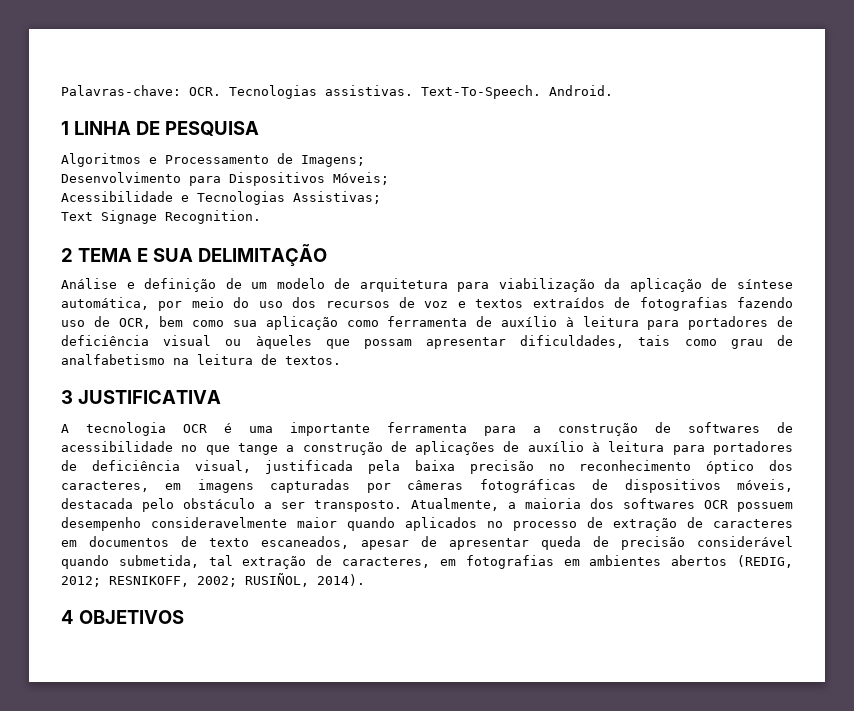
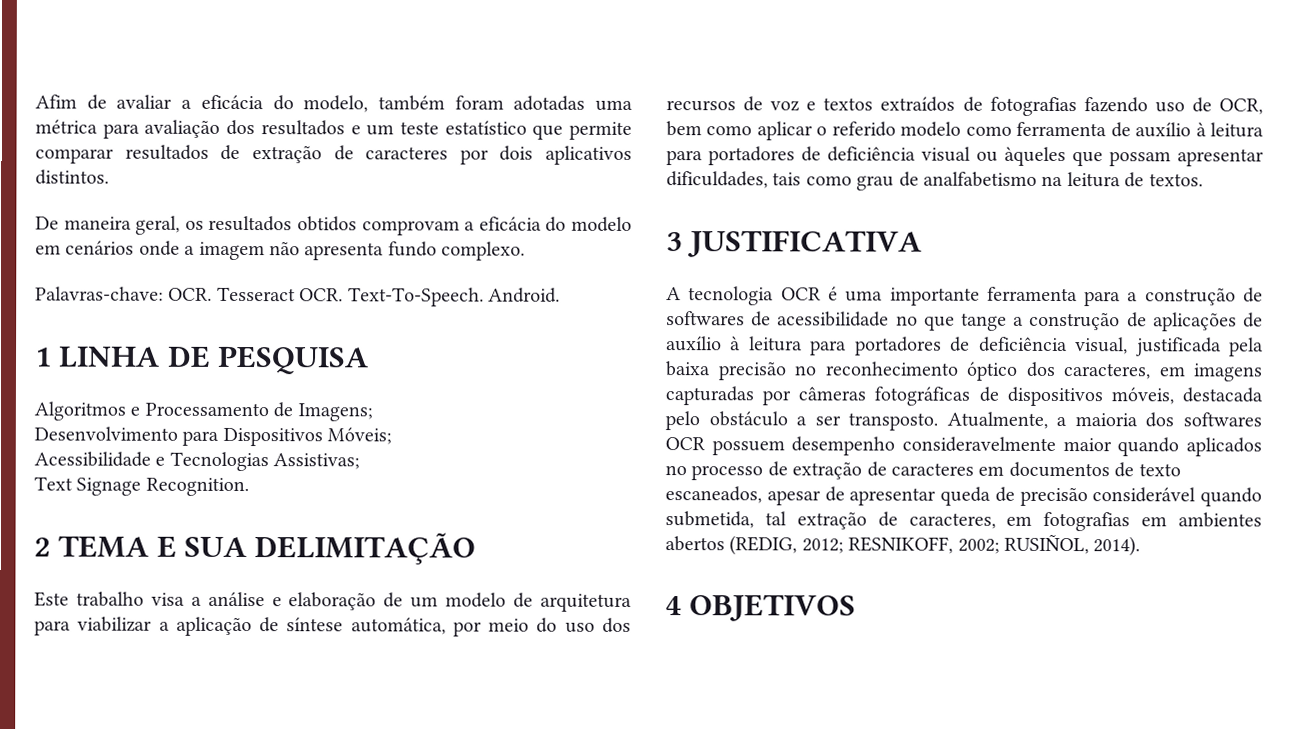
- Palavras-chave: OCR. Tecnologias assistivas. Text-To-Speech.
+ Afim de avaliar a eficácia do modelo, também foram adotadas uma métrica para avaliação dos resultados e um teste estatístico que permite comparar resultados de extração de caracteres por dois aplicativos distintos.
+ De maneira geral, os resultados obtidos comprovam a eficácia do modelo em cenários onde a imagem não apresenta fundo complexo.
+ Palavras-chave: OCR. Tesseract OCR. Text-To-Speech.
- Análise e definição de um modelo de arquitetura para viabilização da aplicação de síntese automática, por meio do uso dos recursos de voz e textos extraídos de fotografias fazendo uso de OCR, bem como sua aplicação como ferramenta de auxílio à leitura para portadores de deficiência visual ou àqueles que possam apresentar dificuldades, tais como grau de analfabetismo na leitura de textos.
+ Este trabalho visa a análise e elaboração de um modelo de arquitetura para viabilizar a aplicação de síntese automática, por meio do uso dos recursos de voz e textos extraídos de fotografias fazendo uso de OCR, bem como aplicar o referido modelo como ferramenta de auxílio à leitura para portadores de deficiência visual ou àqueles que possam apresentar dificuldades, tais como grau de analfabetismo na leitura de textos.

